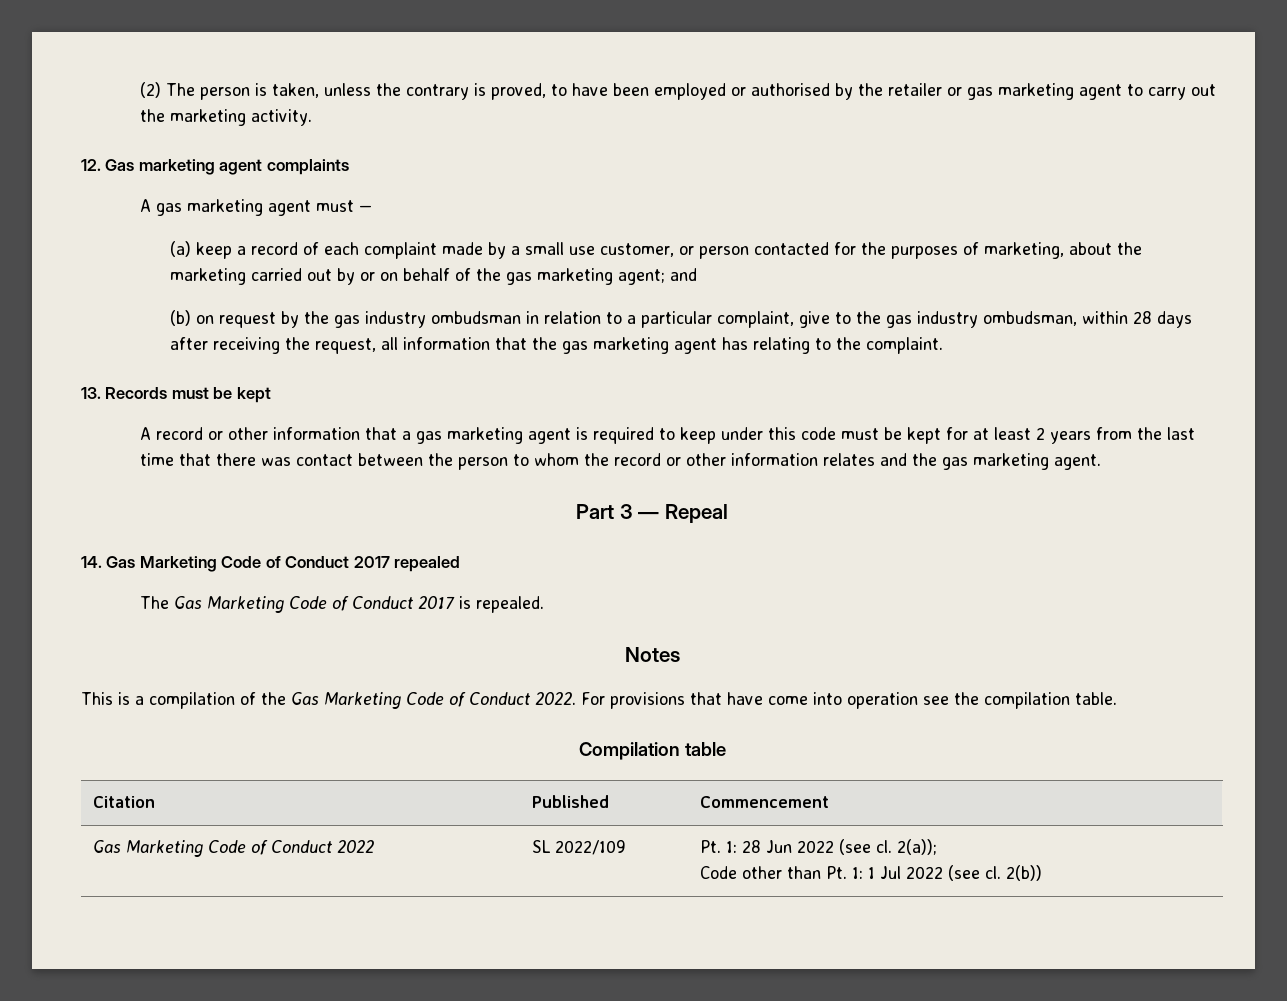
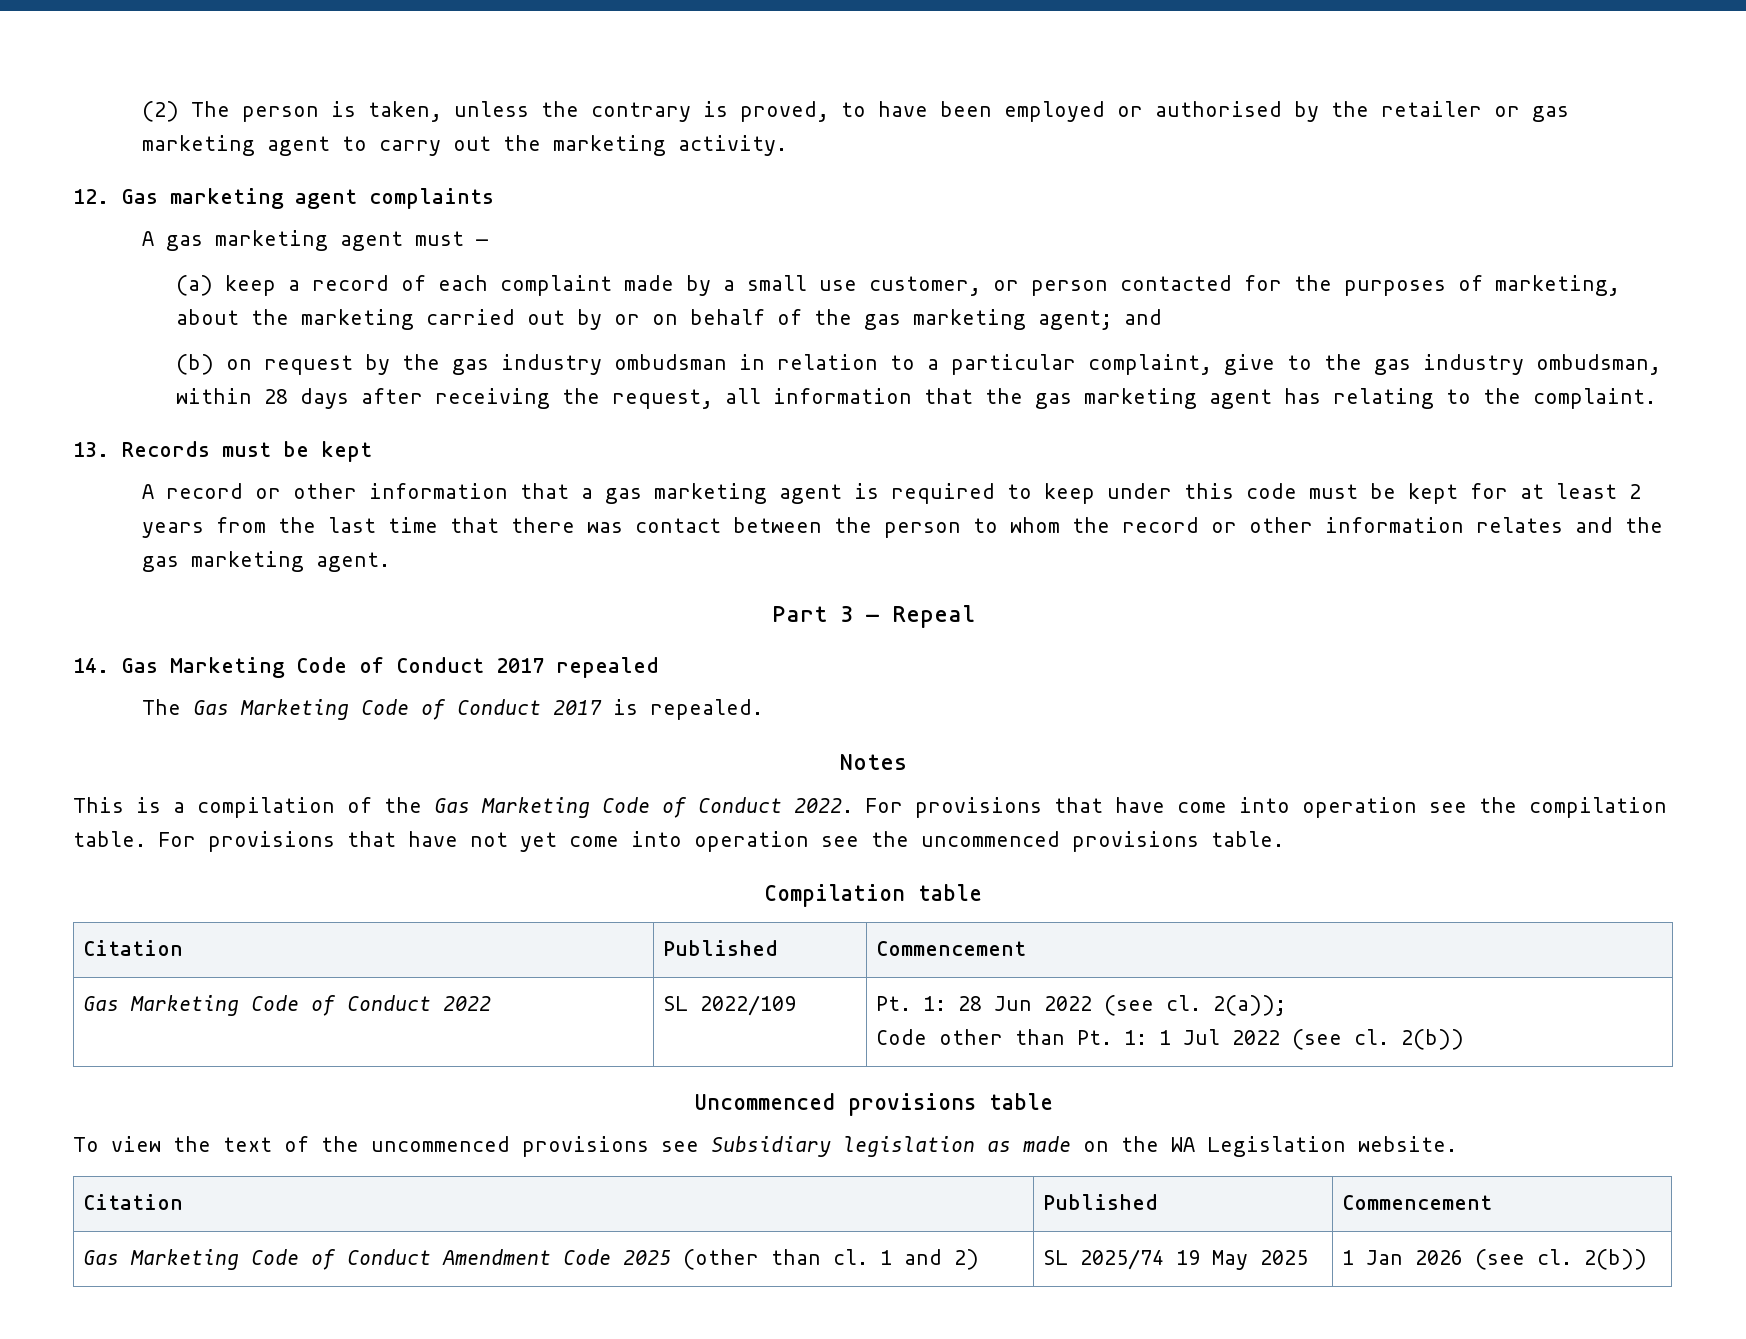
+ For provisions that have not yet come into operation see the uncommenced provisions table.
+ Uncommenced provisions table
+ To view the text of the uncommenced provisions see Subsidiary legislation as made on the WA Legislation website.
+ Citation | Published | Commencement
+ Gas Marketing Code of Conduct Amendment Code 2025 (other than cl. 1 and 2) | SL 2025/74 19 May 2025 | 1 Jan 2026 (see cl. 2(b))

